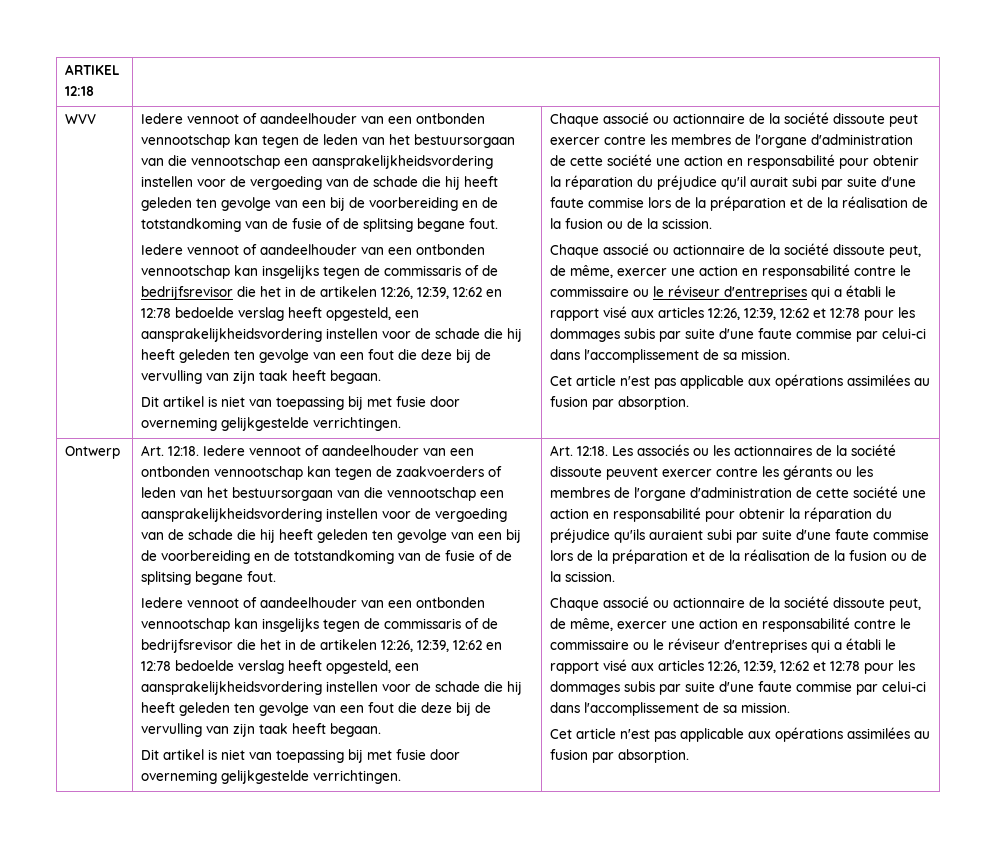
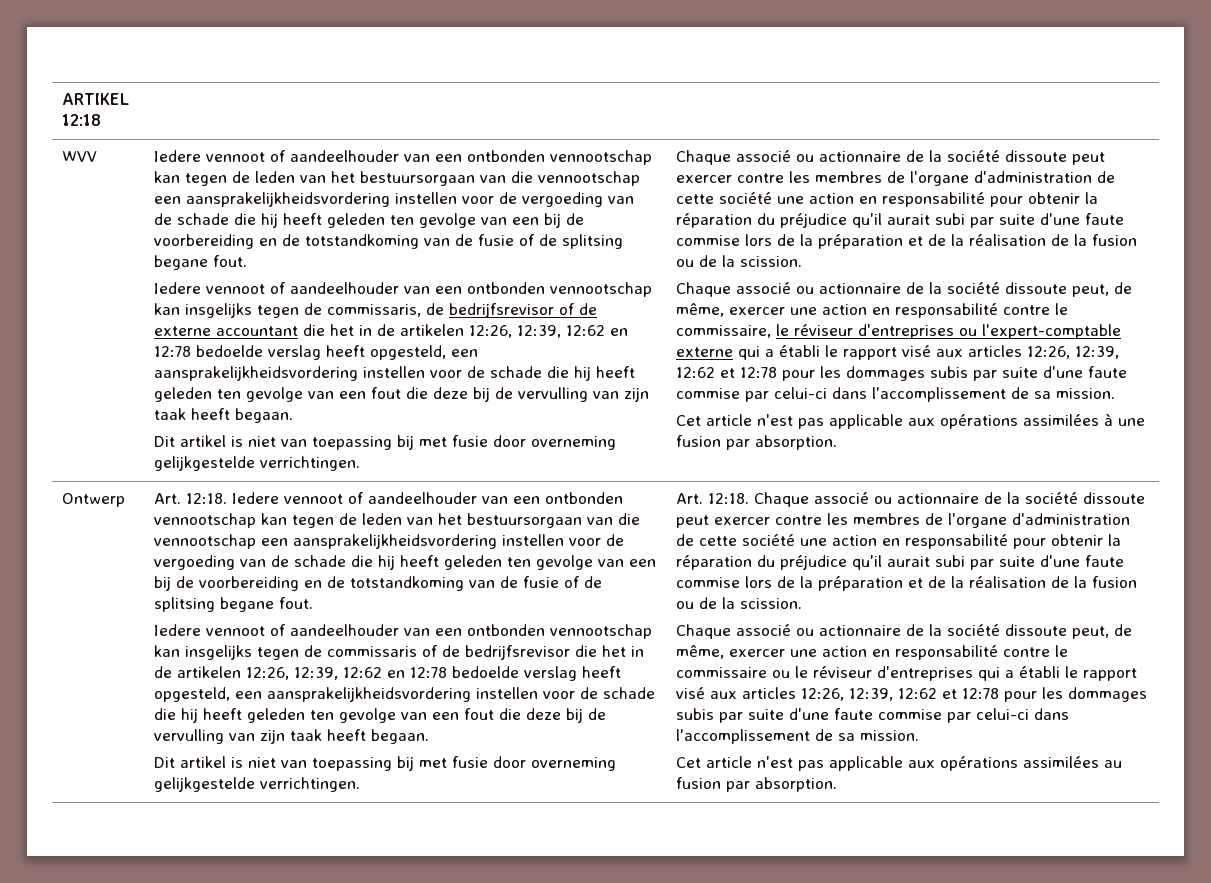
  WVV | Iedere vennoot of aandeelhouder van een ontbonden vennootschap kan tegen de leden van het bestuursorgaan van die vennootschap een aansprakelijkheidsvordering instellen voor de vergoeding van de schade die hij heeft geleden ten gevolge van een bij de voorbereiding en de totstandkoming van de fusie of de splitsing begane fout.
- Iedere vennoot of aandeelhouder van een ontbonden vennootschap kan insgelijks tegen de commissaris of de bedrijfsrevisor die het in de artikelen 12:26, 12:39, 12:62 en 12:78 bedoelde verslag heeft opgesteld, een aansprakelijkheidsvordering instellen voor de schade die hij heeft geleden ten gevolge van een fout die deze bij de vervulling van zijn taak heeft begaan.
+ Iedere vennoot of aandeelhouder van een ontbonden vennootschap kan insgelijks tegen de commissaris, de bedrijfsrevisor of de externe accountant die het in de artikelen 12:26, 12:39, 12:62 en 12:78 bedoelde verslag heeft opgesteld, een aansprakelijkheidsvordering instellen voor de schade die hij heeft geleden ten gevolge van een fout die deze bij de vervulling van zijn taak heeft begaan.
  Dit artikel is niet van toepassing bij met fusie door overneming gelijkgestelde verrichtingen. | Chaque associé ou actionnaire de la société dissoute peut exercer contre les membres de l'organe d'administration de cette société une action en responsabilité pour obtenir la réparation du préjudice qu'il aurait subi par suite d'une faute commise lors de la préparation et de la réalisation de la fusion ou de la scission.
- Chaque associé ou actionnaire de la société dissoute peut, de même, exercer une action en responsabilité contre le commissaire ou le réviseur d'entreprises qui a établi le rapport visé aux articles 12:26, 12:39, 12:62 et 12:78 pour les dommages subis par suite d'une faute commise par celui-ci dans l'accomplissement de sa mission.
- Cet article n'est pas applicable aux opérations assimilées au fusion par absorption.
+ Chaque associé ou actionnaire de la société dissoute peut, de même, exercer une action en responsabilité contre le commissaire, le réviseur d'entreprises ou l'expert-comptable externe qui a établi le rapport visé aux articles 12:26, 12:39, 12:62 et 12:78 pour les dommages subis par suite d'une faute commise par celui-ci dans l'accomplissement de sa mission.
+ Cet article n'est pas applicable aux opérations assimilées à une fusion par absorption.
- Art. 12:18. Iedere vennoot of aandeelhouder van een ontbonden vennootschap kan tegen de zaakvoerders of leden van het bestuursorgaan van die vennootschap een aansprakelijkheidsvordering instellen voor de vergoeding van de schade die hij heeft geleden ten gevolge van een bij de voorbereiding en de totstandkoming van de fusie of de splitsing begane fout.
+ Art. 12:18. Iedere vennoot of aandeelhouder van een ontbonden vennootschap kan tegen de leden van het bestuursorgaan van die vennootschap een aansprakelijkheidsvordering instellen voor de vergoeding van de schade die hij heeft geleden ten gevolge van een bij de voorbereiding en de totstandkoming van de fusie of de splitsing begane fout.
- Art. 12:18. Les associés ou les actionnaires de la société dissoute peuvent exercer contre les gérants ou les membres de l'organe d'administration de cette société une action en responsabilité pour obtenir la réparation du préjudice qu'ils auraient subi par suite d'une faute commise lors de la préparation et de la réalisation de la fusion ou de la scission.
+ Art. 12:18. Chaque associé ou actionnaire de la société dissoute peut exercer contre les membres de l'organe d'administration de cette société une action en responsabilité pour obtenir la réparation du préjudice qu'il aurait subi par suite d'une faute commise lors de la préparation et de la réalisation de la fusion ou de la scission.

